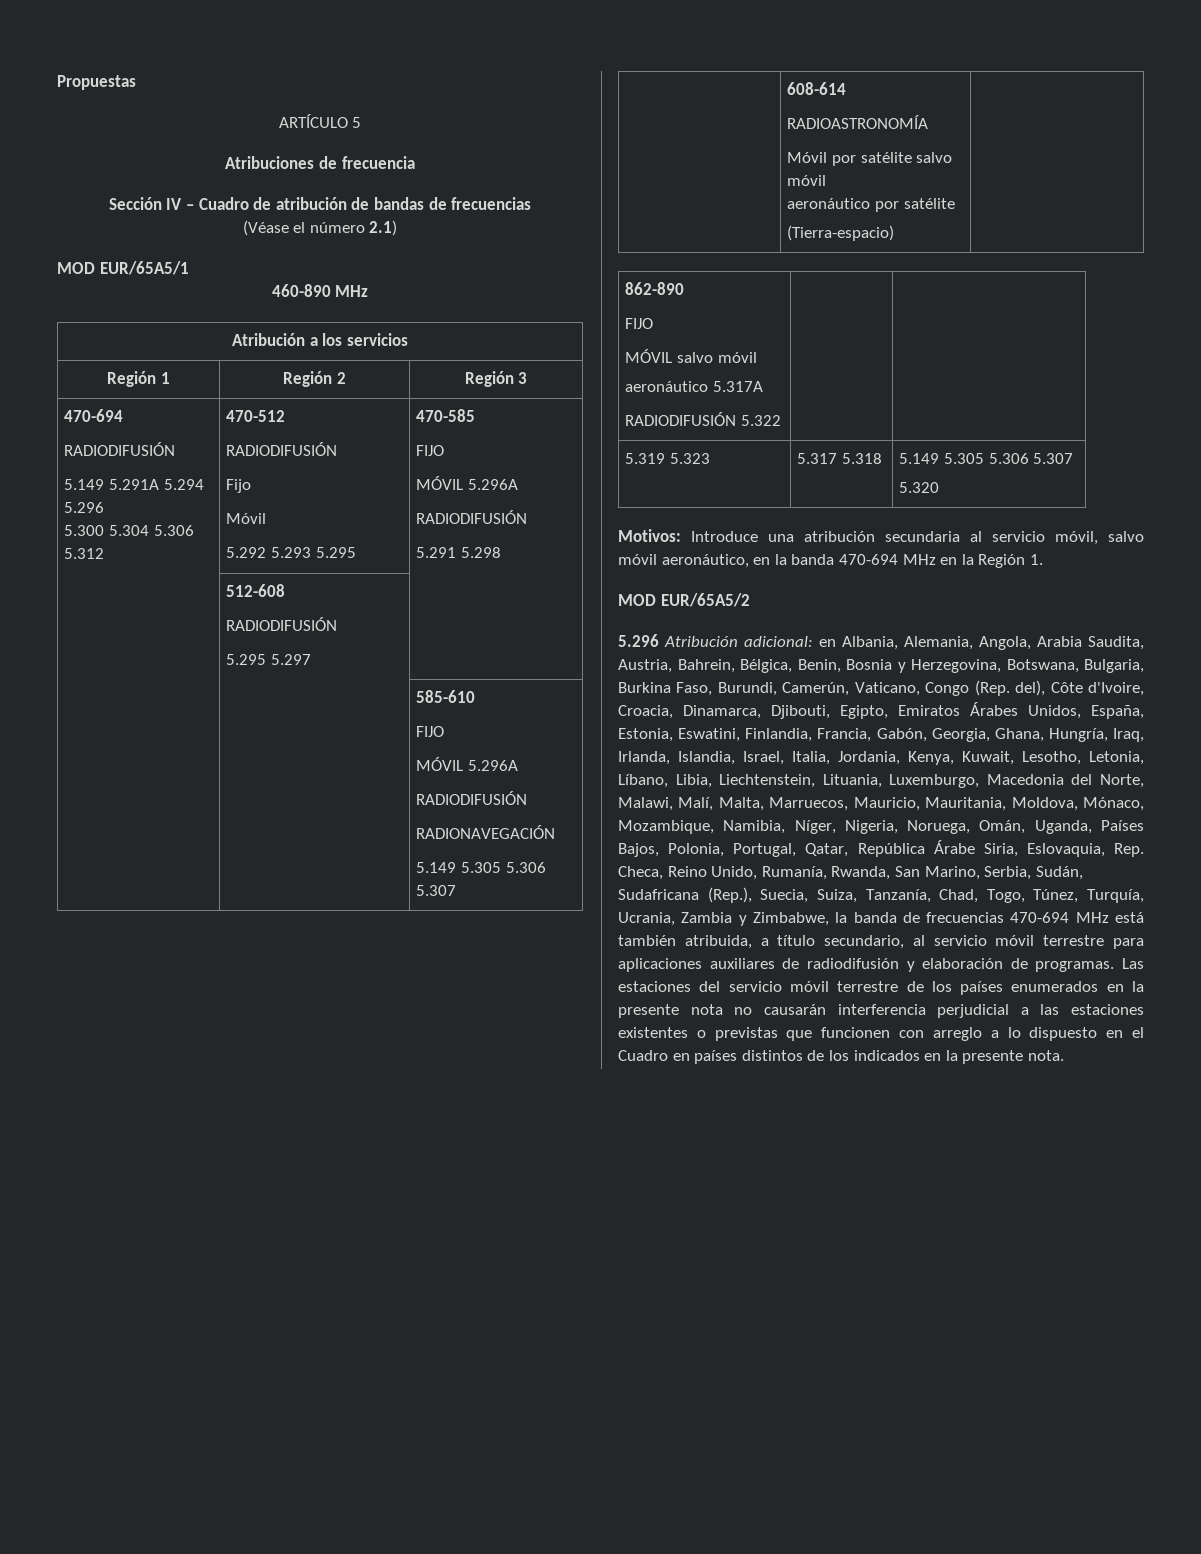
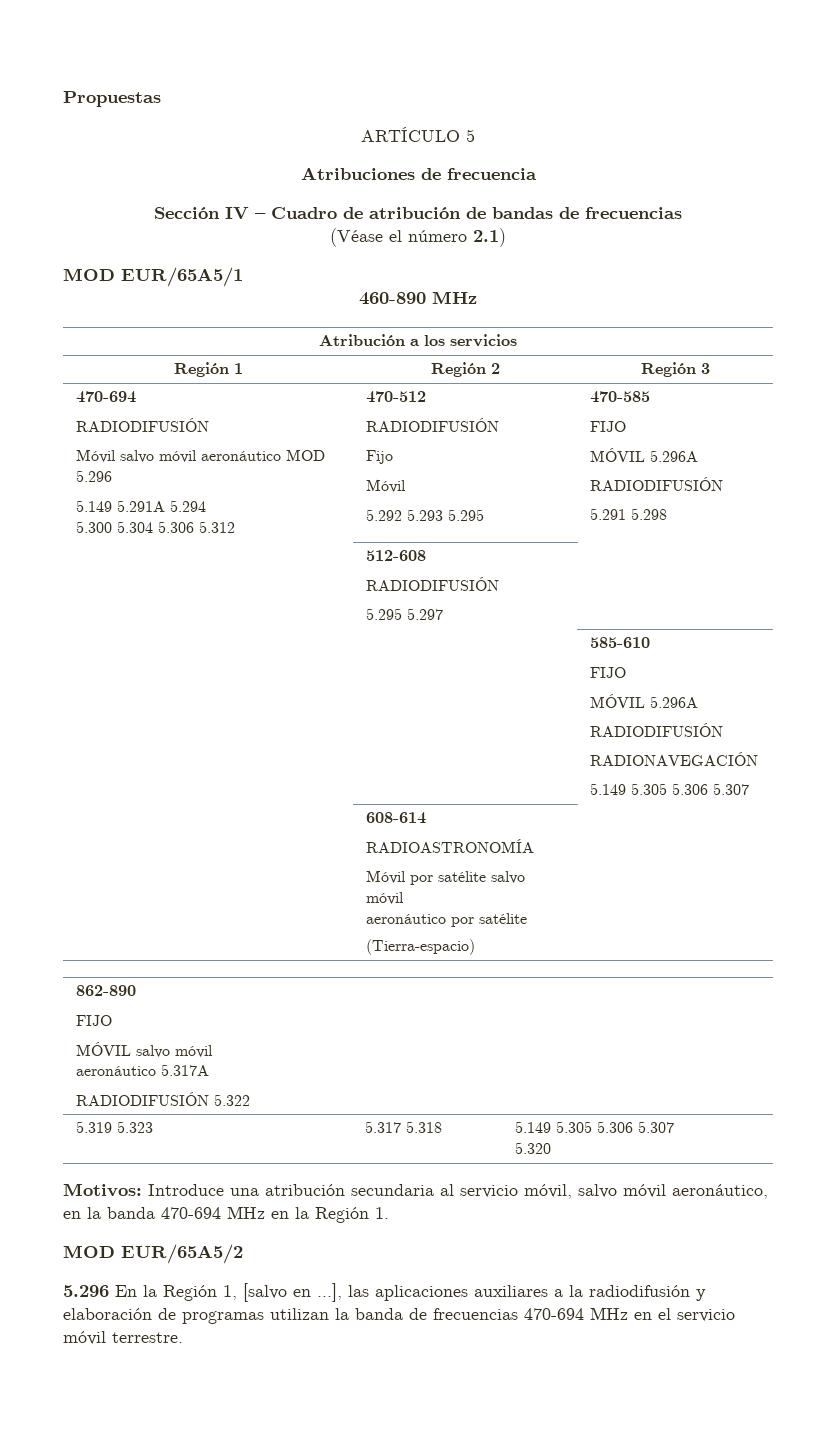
  Región 1 | Región 2 | Región 3
  470-694
  RADIODIFUSIÓN
- 5.149 5.291A 5.294 5.296
+ Móvil salvo móvil aeronáutico MOD 5.296
+ 5.149 5.291A 5.294
- 5.296 Atribución adicional: en Albania, Alemania, Angola, Arabia Saudita, Austria, Bahrein, Bélgica, Benin, Bosnia y Herzegovina, Botswana, Bulgaria, Burkina Faso, Burundi, Camerún, Vaticano, Congo (Rep. del), Côte d'Ivoire, Croacia, Dinamarca, Djibouti, Egipto, Emiratos Árabes Unidos, España, Estonia, Eswatini, Finlandia, Francia, Gabón, Georgia, Ghana, Hungría, Iraq, Irlanda, Islandia, Israel, Italia, Jordania, Kenya, Kuwait, Lesotho, Letonia, Líbano, Libia, Liechtenstein, Lituania, Luxemburgo, Macedonia del Norte, Malawi, Malí, Malta, Marruecos, Mauricio, Mauritania, Moldova, Mónaco, Mozambique, Namibia, Níger, Nigeria, Noruega, Omán, Uganda, Países Bajos, Polonia, Portugal, Qatar, República Árabe Siria, Eslovaquia, Rep. Checa, Reino Unido, Rumanía, Rwanda, San Marino, Serbia, Sudán, Sudafricana (Rep.), Suecia, Suiza, Tanzanía, Chad, Togo, Túnez, Turquía, Ucrania, Zambia y Zimbabwe, la banda de frecuencias 470-694 MHz está también atribuida, a título secundario, al servicio móvil terrestre para aplicaciones auxiliares de radiodifusión y elaboración de programas. Las estaciones del servicio móvil terrestre de los países enumerados en la presente nota no causarán interferencia perjudicial a las estaciones existentes o previstas que funcionen con arreglo a lo dispuesto en el Cuadro en países distintos de los indicados en la presente nota.
+ 5.296 En la Región 1, [salvo en ...], las aplicaciones auxiliares a la radiodifusión y elaboración de programas utilizan la banda de frecuencias 470-694 MHz en el servicio móvil terrestre.

